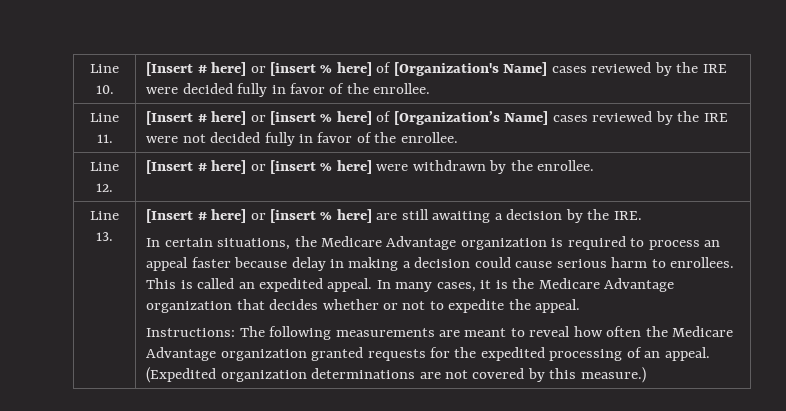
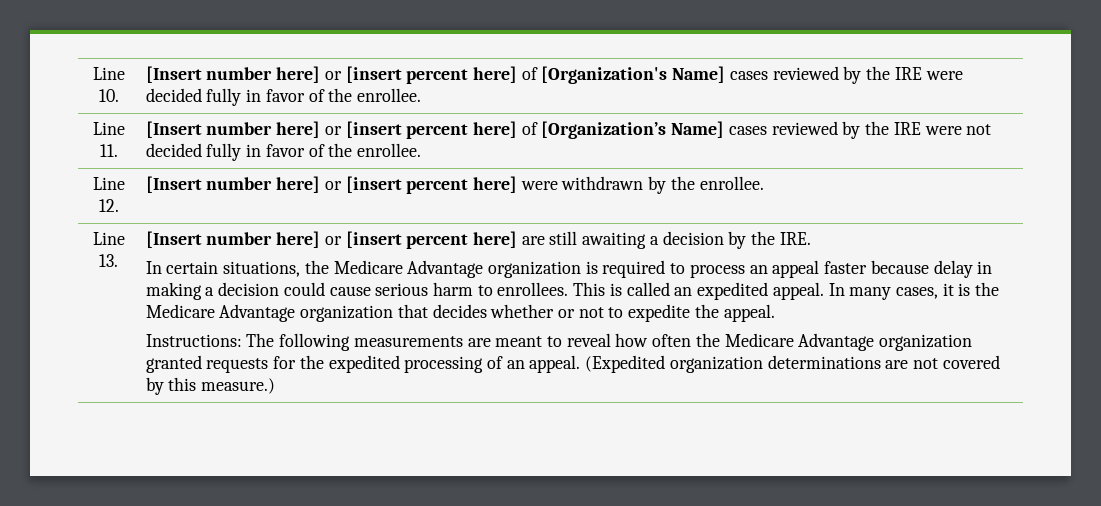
- Line 10. | [Insert # here] or [insert % here] of [Organization's Name] cases reviewed by the IRE were decided fully in favor of the enrollee.
+ Line 10. | [Insert number here] or [insert percent here] of [Organization's Name] cases reviewed by the IRE were decided fully in favor of the enrollee.
- Line 11. | [Insert # here] or [insert % here] of [Organization’s Name] cases reviewed by the IRE were not decided fully in favor of the enrollee.
+ Line 11. | [Insert number here] or [insert percent here] of [Organization’s Name] cases reviewed by the IRE were not decided fully in favor of the enrollee.
- Line 12. | [Insert # here] or [insert % here] were withdrawn by the enrollee.
+ Line 12. | [Insert number here] or [insert percent here] were withdrawn by the enrollee.
- [Insert # here] or [insert % here] are still awaiting a decision by the IRE.
+ [Insert number here] or [insert percent here] are still awaiting a decision by the IRE.

